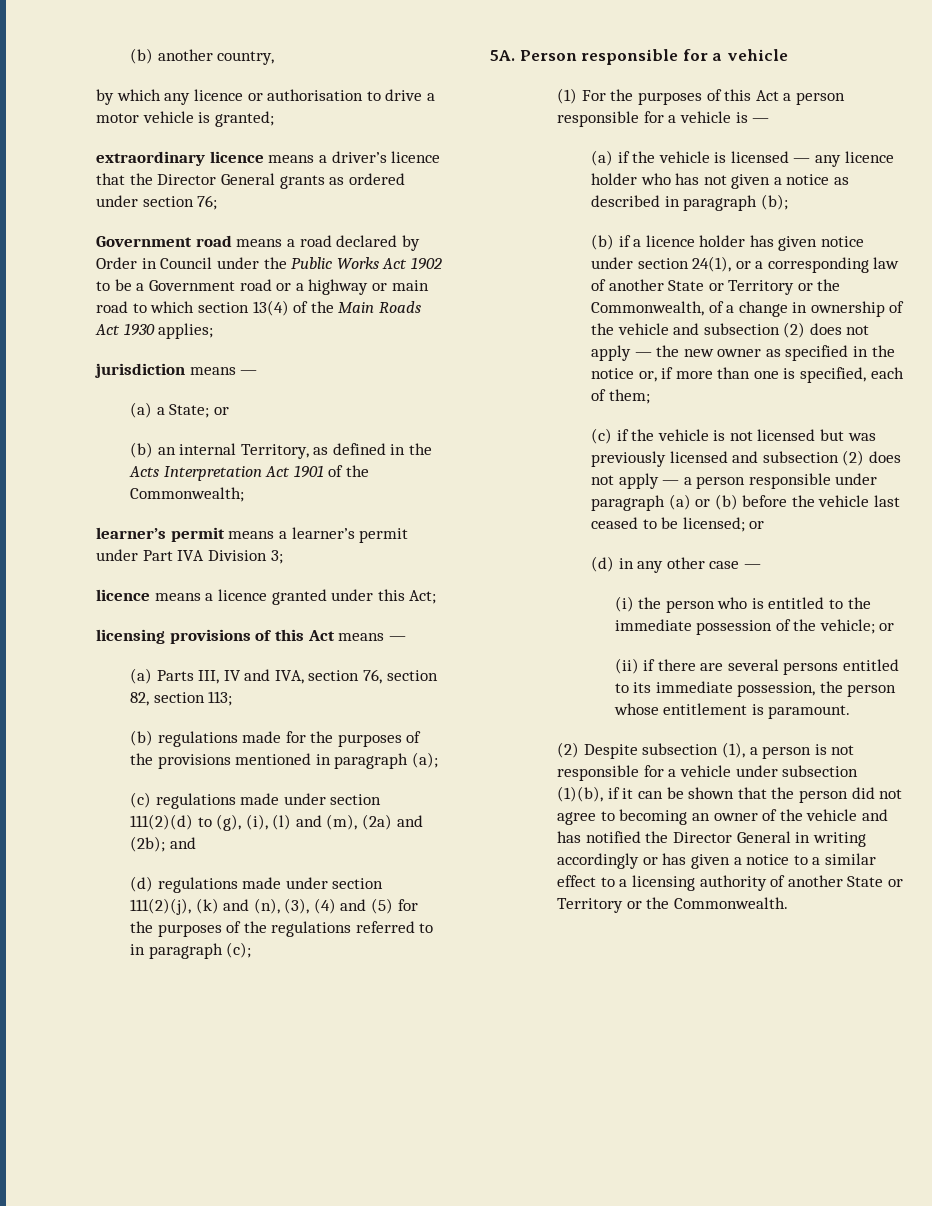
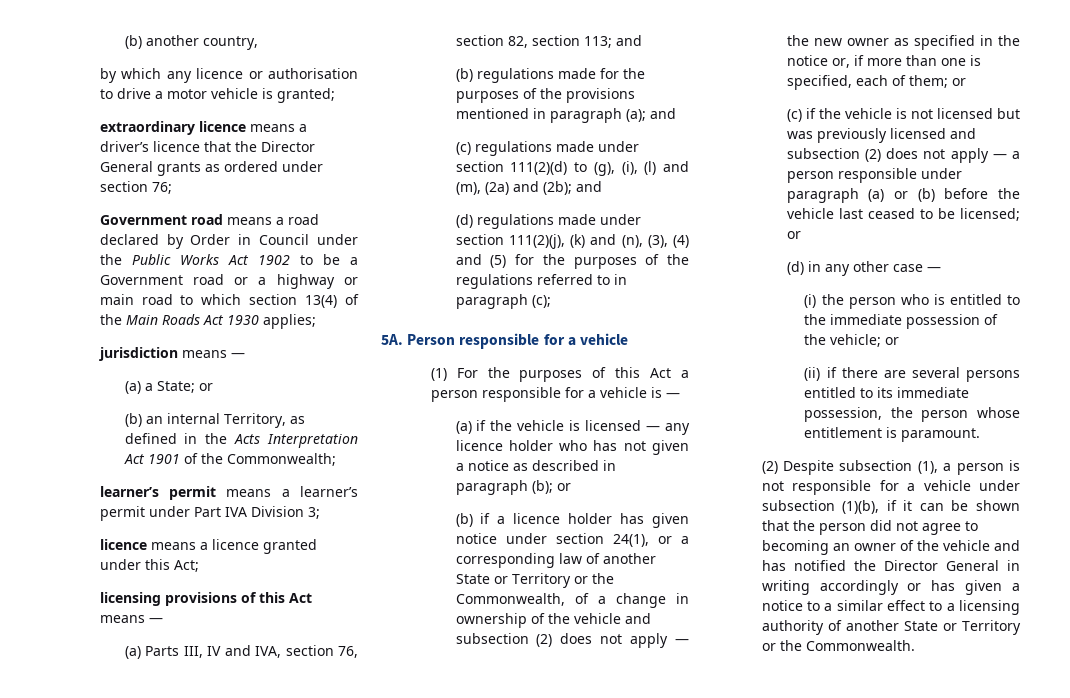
- (a) Parts III, IV and IVA, section 76, section 82, section 113;
+ (a) Parts III, IV and IVA, section 76, section 82, section 113; and
- (b) regulations made for the purposes of the provisions mentioned in paragraph (a);
+ (b) regulations made for the purposes of the provisions mentioned in paragraph (a); and
- (a) if the vehicle is licensed — any licence holder who has not given a notice as described in paragraph (b);
+ (a) if the vehicle is licensed — any licence holder who has not given a notice as described in paragraph (b); or
- (b) if a licence holder has given notice under section 24(1), or a corresponding law of another State or Territory or the Commonwealth, of a change in ownership of the vehicle and subsection (2) does not apply — the new owner as specified in the notice or, if more than one is specified, each of them;
+ (b) if a licence holder has given notice under section 24(1), or a corresponding law of another State or Territory or the Commonwealth, of a change in ownership of the vehicle and subsection (2) does not apply — the new owner as specified in the notice or, if more than one is specified, each of them; or

